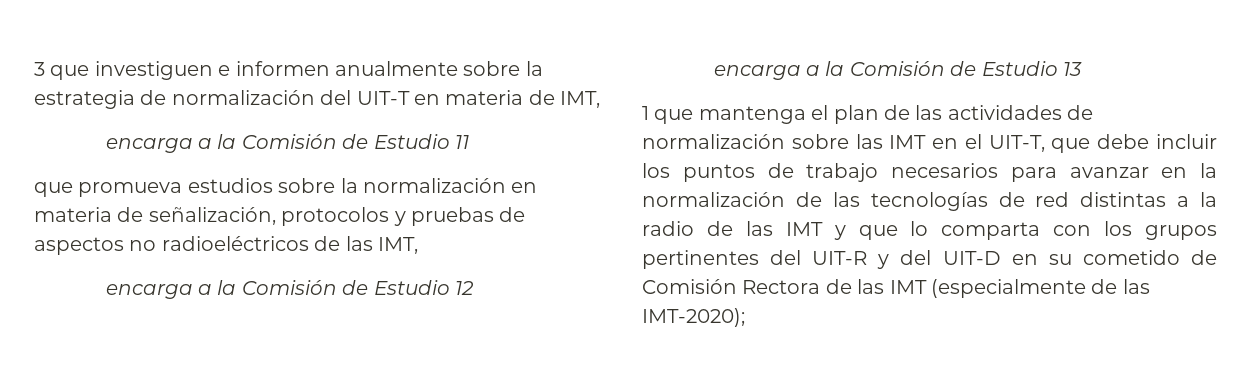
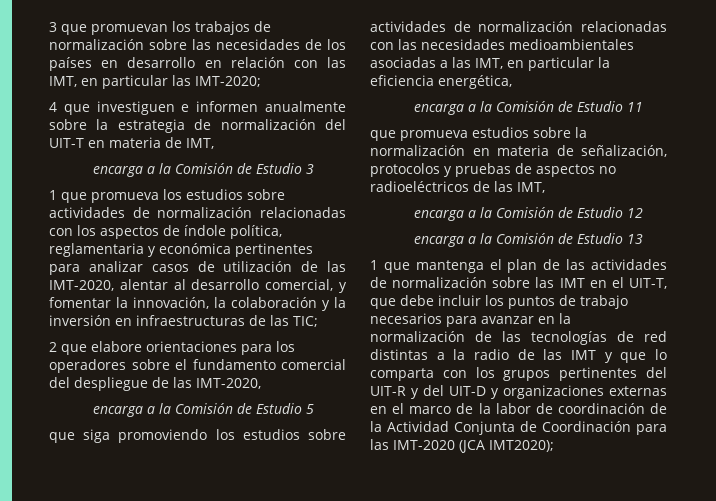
- 3 que investiguen e informen anualmente sobre la estrategia de normalización del UIT-T en materia de IMT,
+ 3 que promuevan los trabajos de normalización sobre las necesidades de los países en desarrollo en relación con las IMT, en particular las IMT-2020;
+ 4 que investiguen e informen anualmente sobre la estrategia de normalización del UIT-T en materia de IMT,
+ encarga a la Comisión de Estudio 3
+ 1 que promueva los estudios sobre actividades de normalización relacionadas con los aspectos de índole política, reglamentaria y económica pertinentes para analizar casos de utilización de las IMT-2020, alentar al desarrollo comercial, y fomentar la innovación, la colaboración y la inversión en infraestructuras de las TIC;
+ 2 que elabore orientaciones para los operadores sobre el fundamento comercial del despliegue de las IMT-2020,
+ encarga a la Comisión de Estudio 5
+ que siga promoviendo los estudios sobre actividades de normalización relacionadas con las necesidades medioambientales asociadas a las IMT, en particular la eficiencia energética,
- 1 que mantenga el plan de las actividades de normalización sobre las IMT en el UIT-T, que debe incluir los puntos de trabajo necesarios para avanzar en la normalización de las tecnologías de red distintas a la radio de las IMT y que lo comparta con los grupos pertinentes del UIT-R y del UIT-D en su cometido de Comisión Rectora de las IMT (especialmente de las IMT-2020);
+ 1 que mantenga el plan de las actividades de normalización sobre las IMT en el UIT-T, que debe incluir los puntos de trabajo necesarios para avanzar en la normalización de las tecnologías de red distintas a la radio de las IMT y que lo comparta con los grupos pertinentes del UIT-R y del UIT-D y organizaciones externas en el marco de la labor de coordinación de la Actividad Conjunta de Coordinación para las IMT-2020 (JCA IMT2020);

